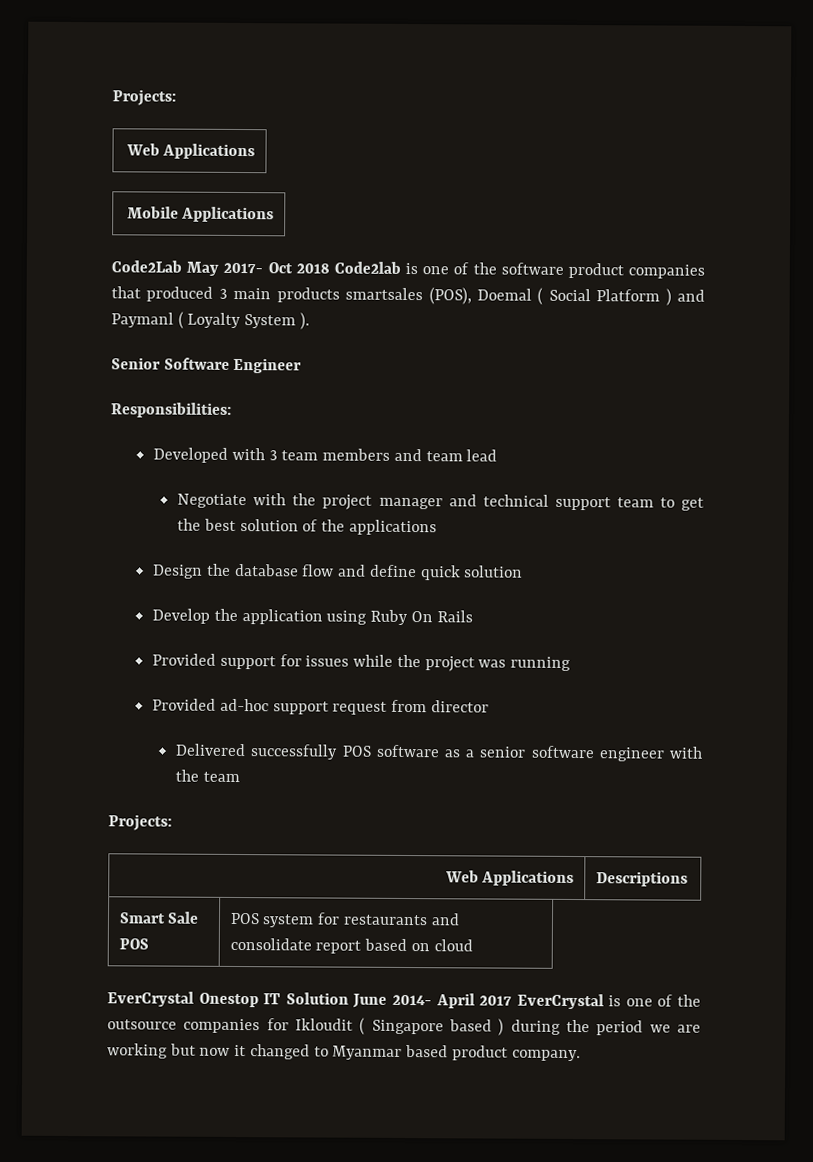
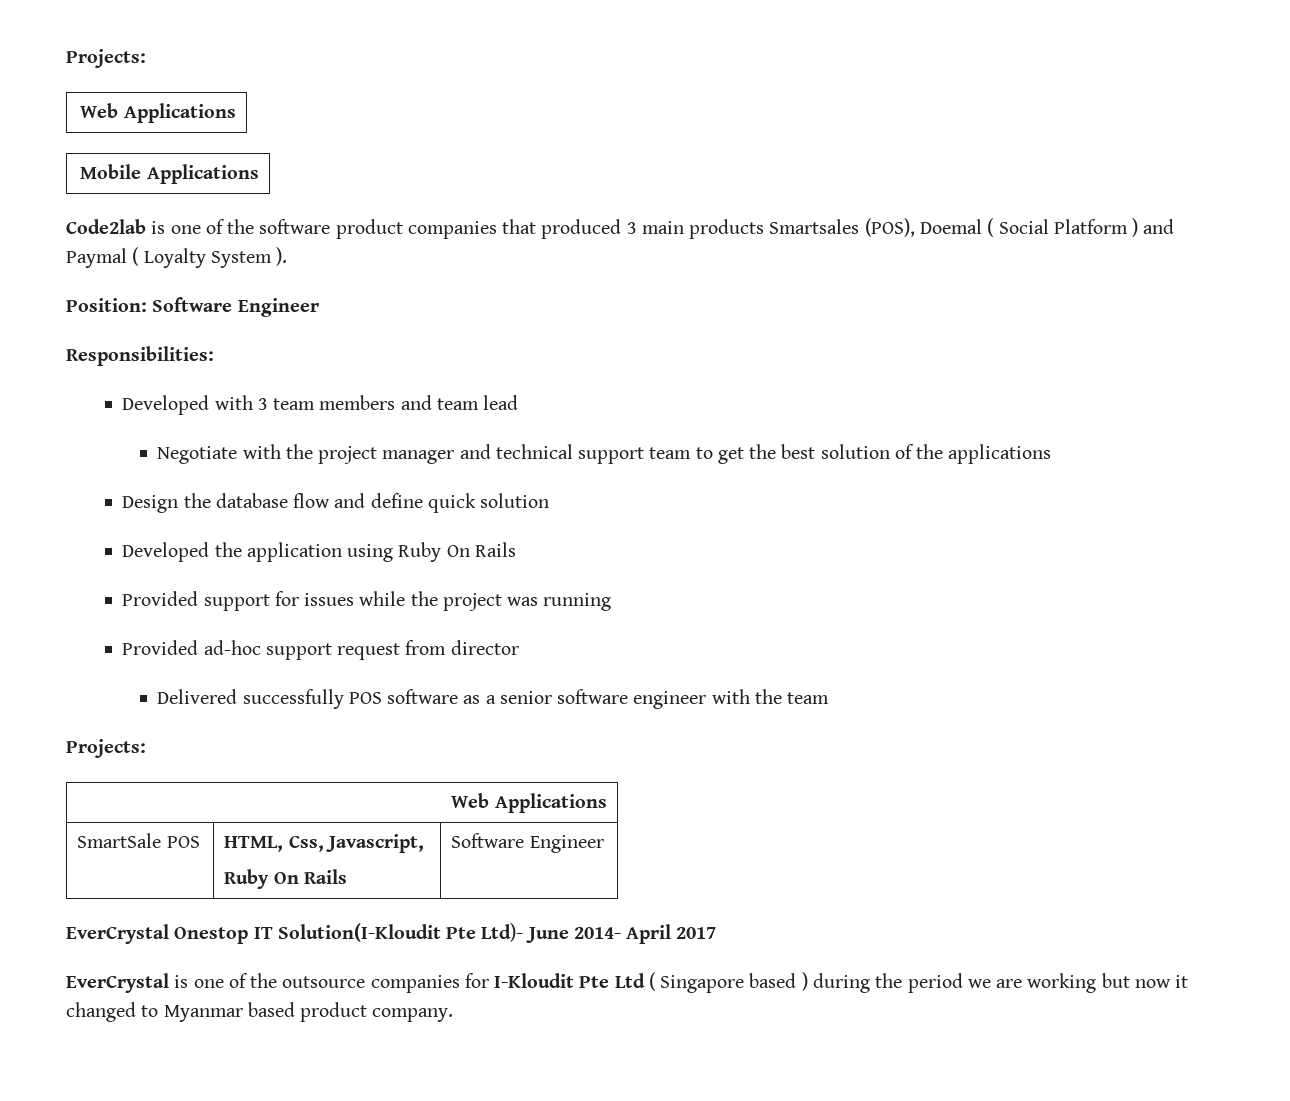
- Code2Lab May 2017- Oct 2018 Code2lab is one of the software product companies that produced 3 main products smartsales (POS), Doemal ( Social Platform ) and Paymanl ( Loyalty System ).
+ Code2lab is one of the software product companies that produced 3 main products Smartsales (POS), Doemal ( Social Platform ) and Paymal ( Loyalty System ).
- Senior Software Engineer
+ Position: Software Engineer
- Develop the application using Ruby On Rails
+ Developed the application using Ruby On Rails
  Delivered successfully POS software as a senior software engineer with the team
  Projects:
- Web Applications | Descriptions
- Smart Sale POS | POS system for restaurants and consolidate report based on cloud
+ Web Applications
+ SmartSale POS | HTML, Css, Javascript,
+ Ruby On Rails | Software Engineer
- EverCrystal Onestop IT Solution June 2014- April 2017 EverCrystal is one of the outsource companies for Ikloudit ( Singapore based ) during the period we are working but now it changed to Myanmar based product company.
+ EverCrystal Onestop IT Solution(I-Kloudit Pte Ltd)- June 2014- April 2017
+ EverCrystal is one of the outsource companies for I-Kloudit Pte Ltd ( Singapore based ) during the period we are working but now it changed to Myanmar based product company.

